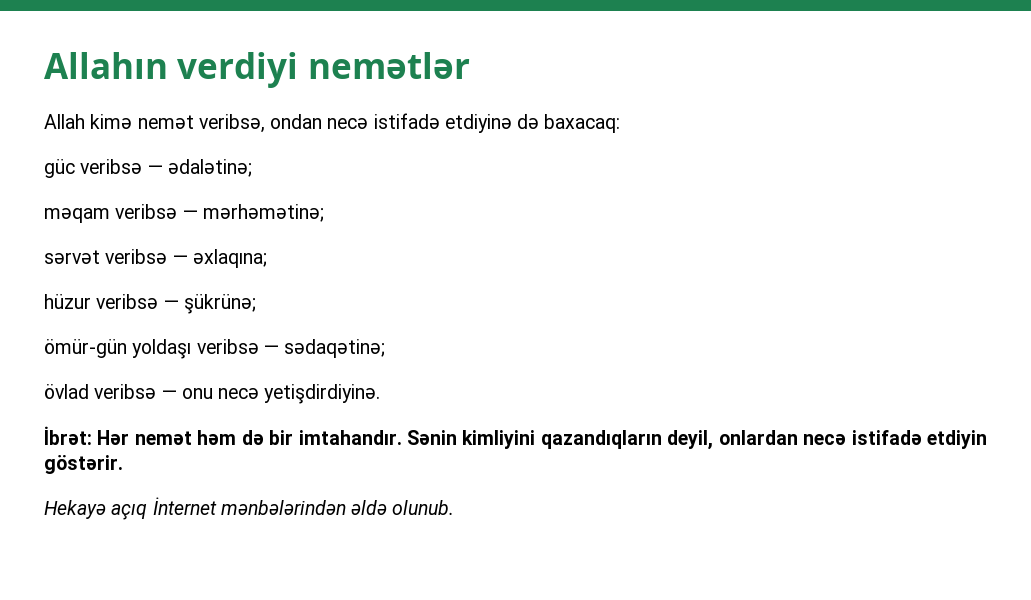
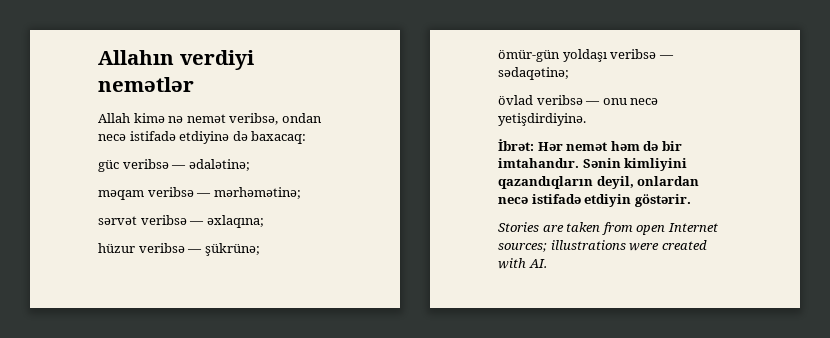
- Allah kimə nemət veribsə, ondan necə istifadə etdiyinə də baxacaq:
+ Allah kimə nə nemət veribsə, ondan necə istifadə etdiyinə də baxacaq:
- Hekayə açıq İnternet mənbələrindən əldə olunub.
+ Stories are taken from open Internet sources; illustrations were created with AI.

